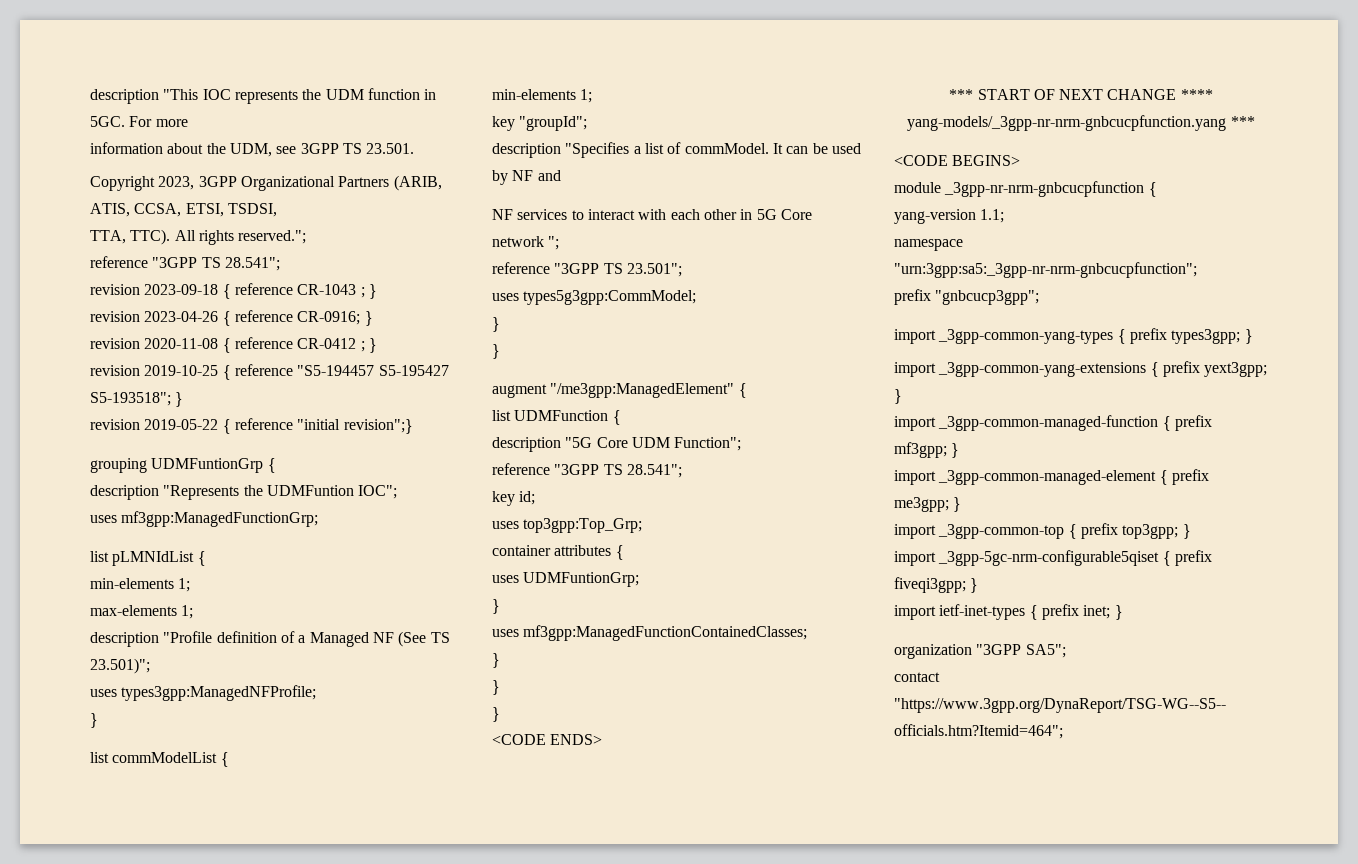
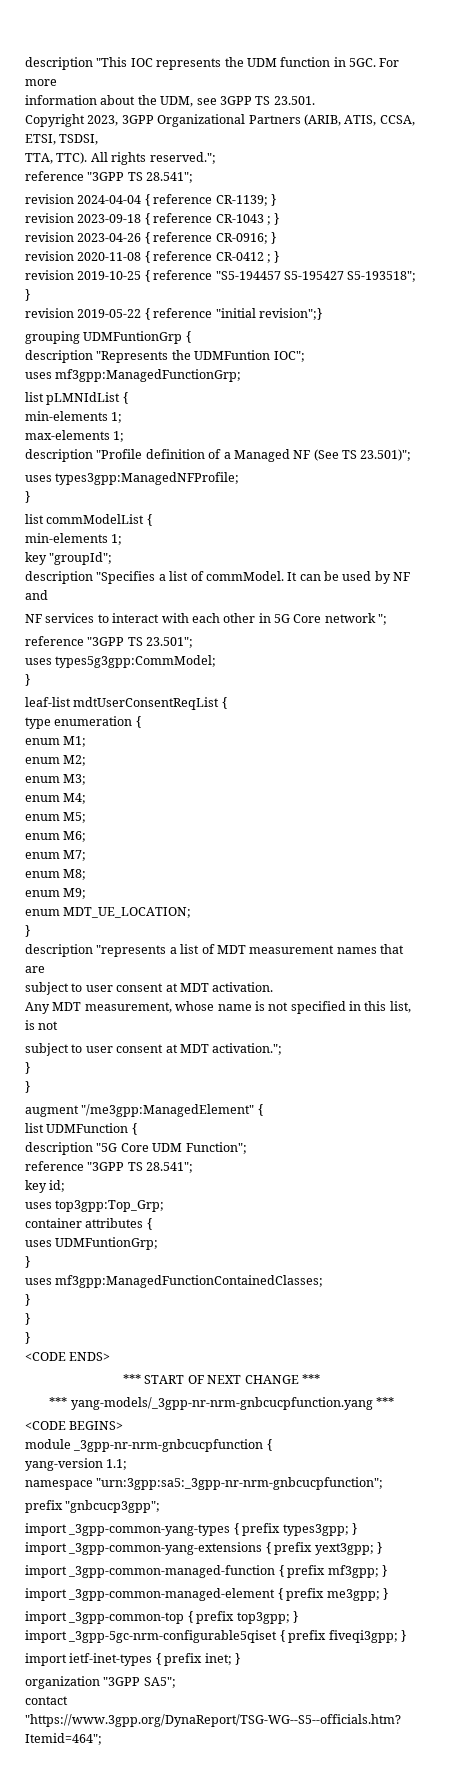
+ revision 2024-04-04 { reference CR-1139; }
+ leaf-list mdtUserConsentReqList {
+ type enumeration {
+ enum M1;
+ enum M2;
+ enum M3;
+ enum M4;
+ enum M5;
+ enum M6;
+ enum M7;
+ enum M8;
+ enum M9;
+ enum MDT_UE_LOCATION;
+ }
+ description "represents a list of MDT measurement names that are
+ subject to user consent at MDT activation.
+ Any MDT measurement, whose name is not specified in this list, is not
+ subject to user consent at MDT activation.";
+ }
- *** START OF NEXT CHANGE **** yang-models/_3gpp-nr-nrm-gnbcucpfunction.yang ***
+ *** START OF NEXT CHANGE ***
+ *** yang-models/_3gpp-nr-nrm-gnbcucpfunction.yang ***

